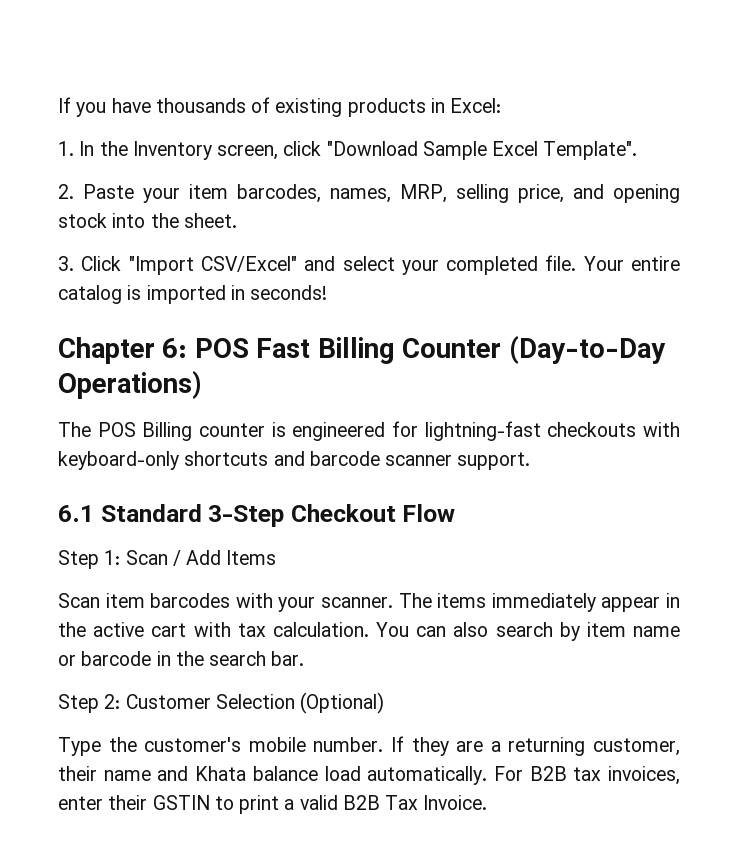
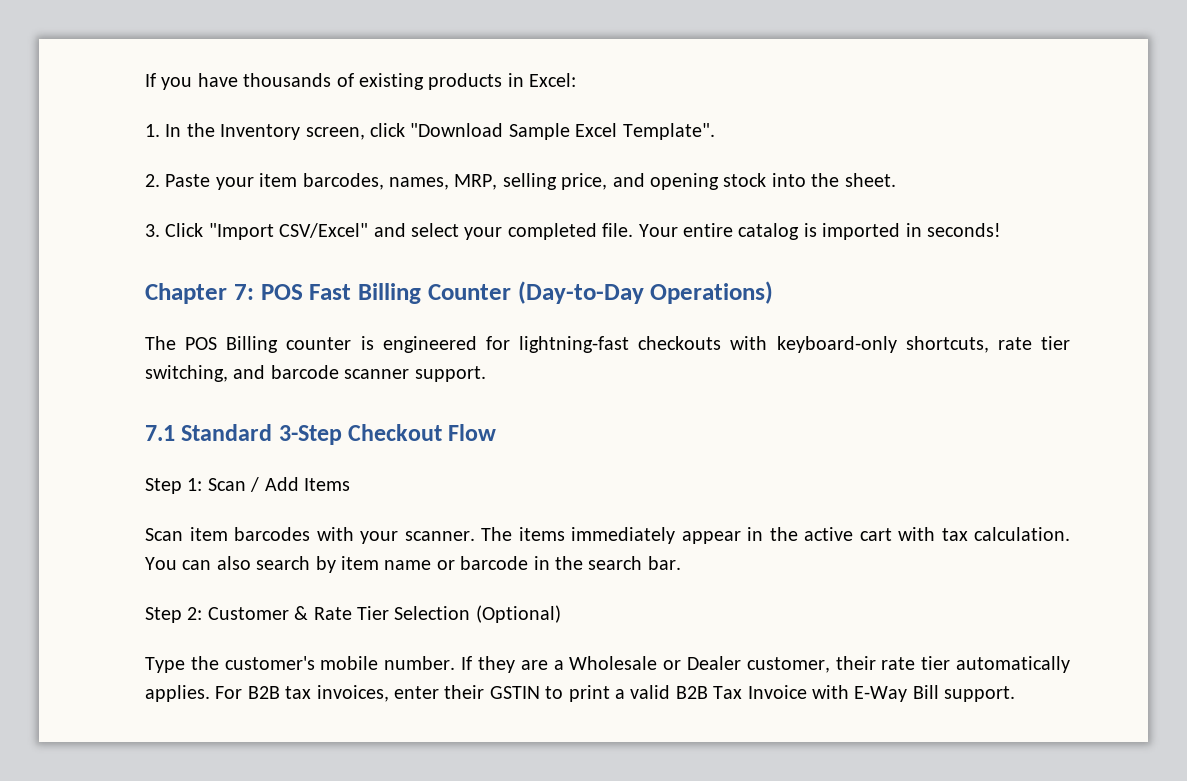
- Chapter 6: POS Fast Billing Counter (Day-to-Day Operations)
+ Chapter 7: POS Fast Billing Counter (Day-to-Day Operations)
- The POS Billing counter is engineered for lightning-fast checkouts with keyboard-only shortcuts and barcode scanner support.
+ The POS Billing counter is engineered for lightning-fast checkouts with keyboard-only shortcuts, rate tier switching, and barcode scanner support.
- 6.1 Standard 3-Step Checkout Flow
+ 7.1 Standard 3-Step Checkout Flow
- Step 2: Customer Selection (Optional)
+ Step 2: Customer & Rate Tier Selection (Optional)
- If they are a returning customer, their name and Khata balance load automatically.
+ If they are a Wholesale or Dealer customer, their rate tier automatically applies.
- For B2B tax invoices, enter their GSTIN to print a valid B2B Tax Invoice.
+ For B2B tax invoices, enter their GSTIN to print a valid B2B Tax Invoice with E-Way Bill support.

